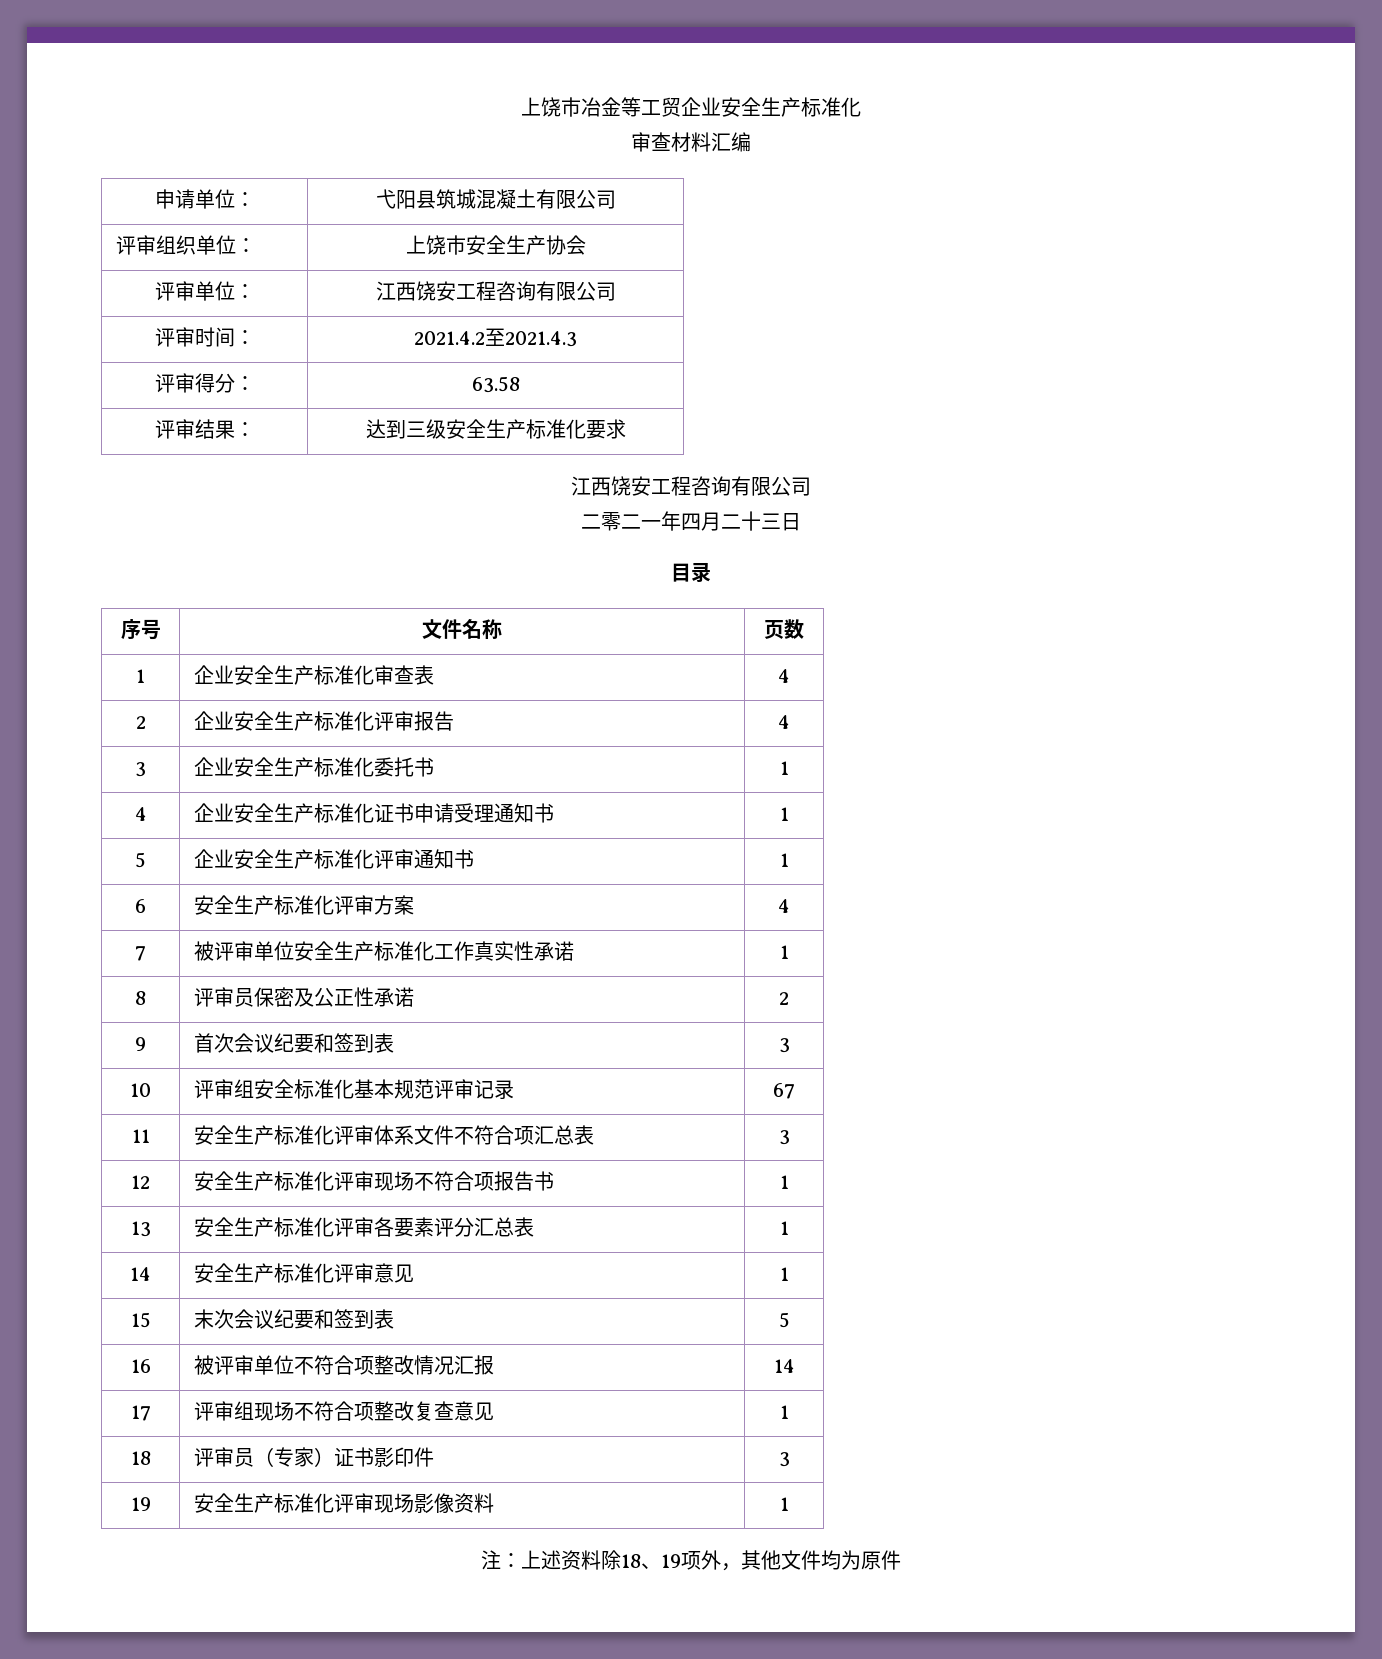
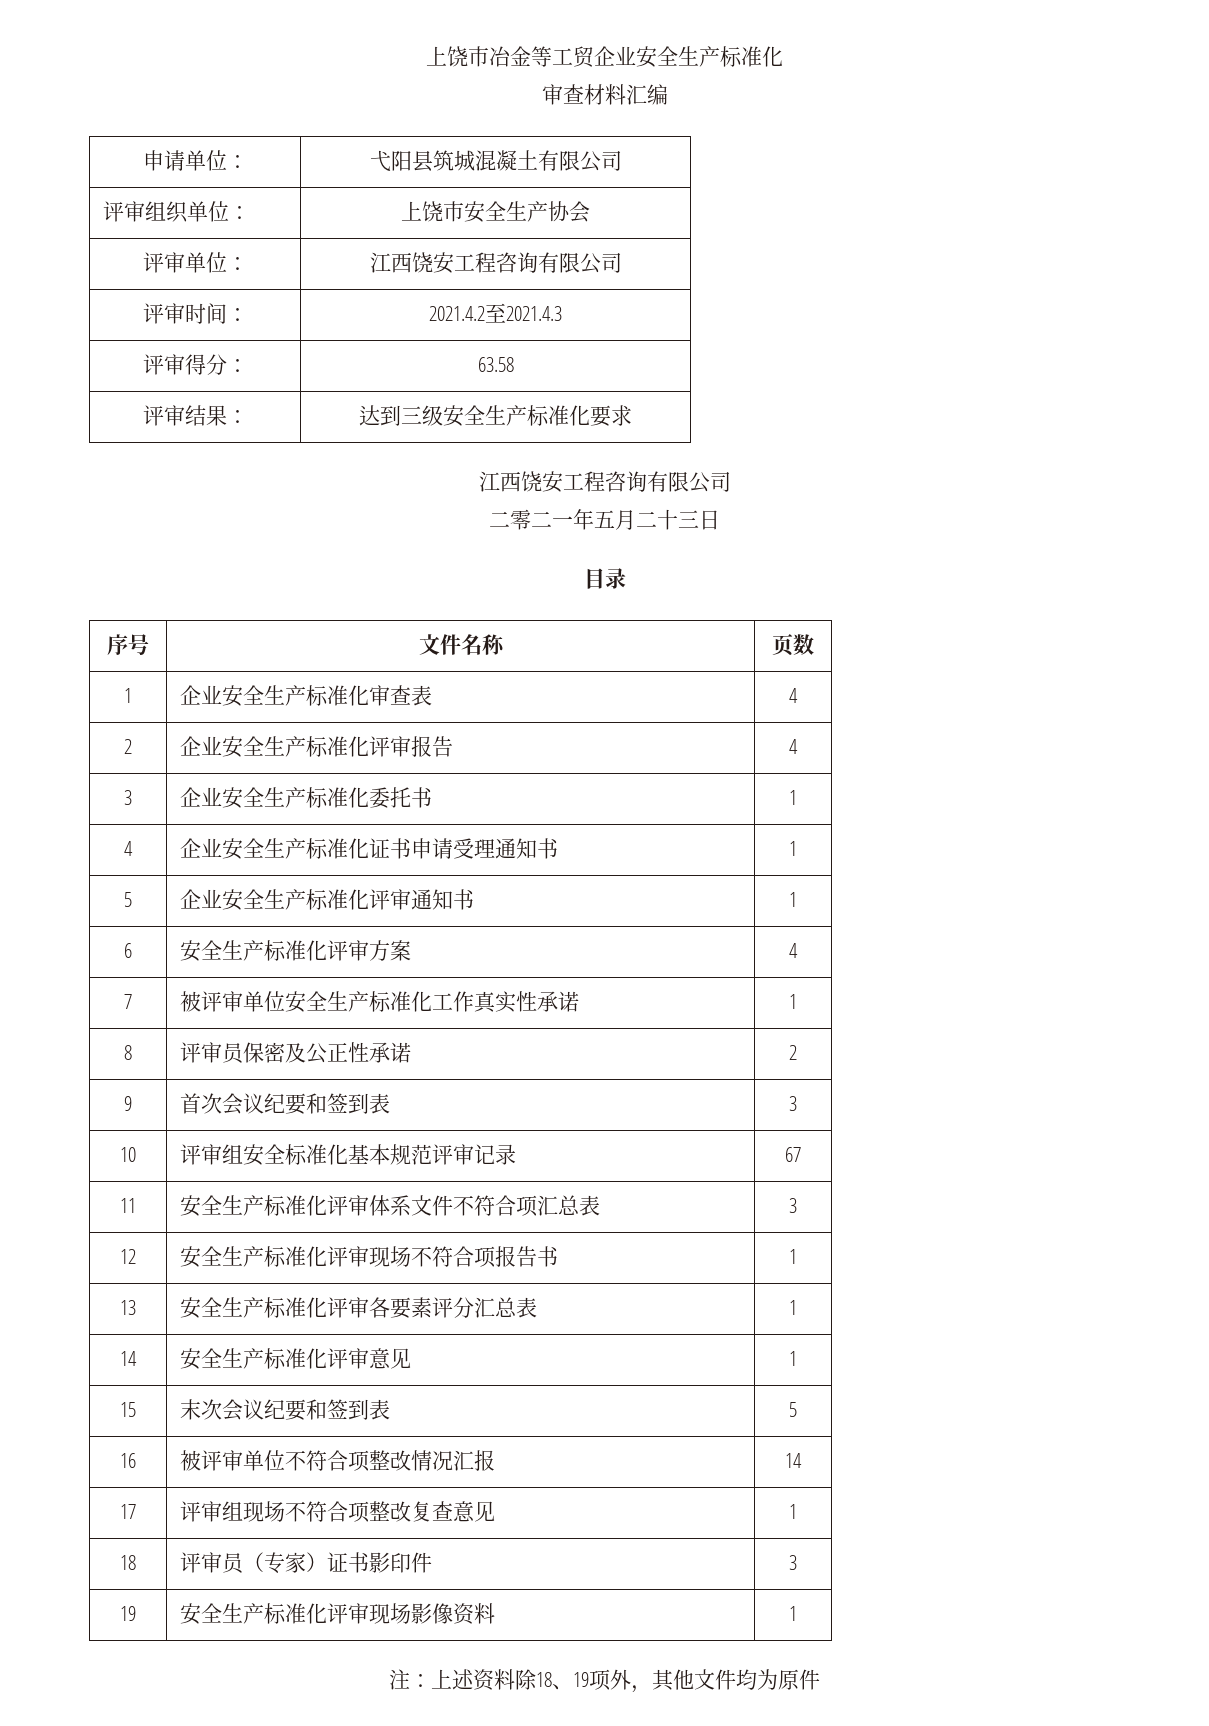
- 二零二一年四月二十三日
+ 二零二一年五月二十三日

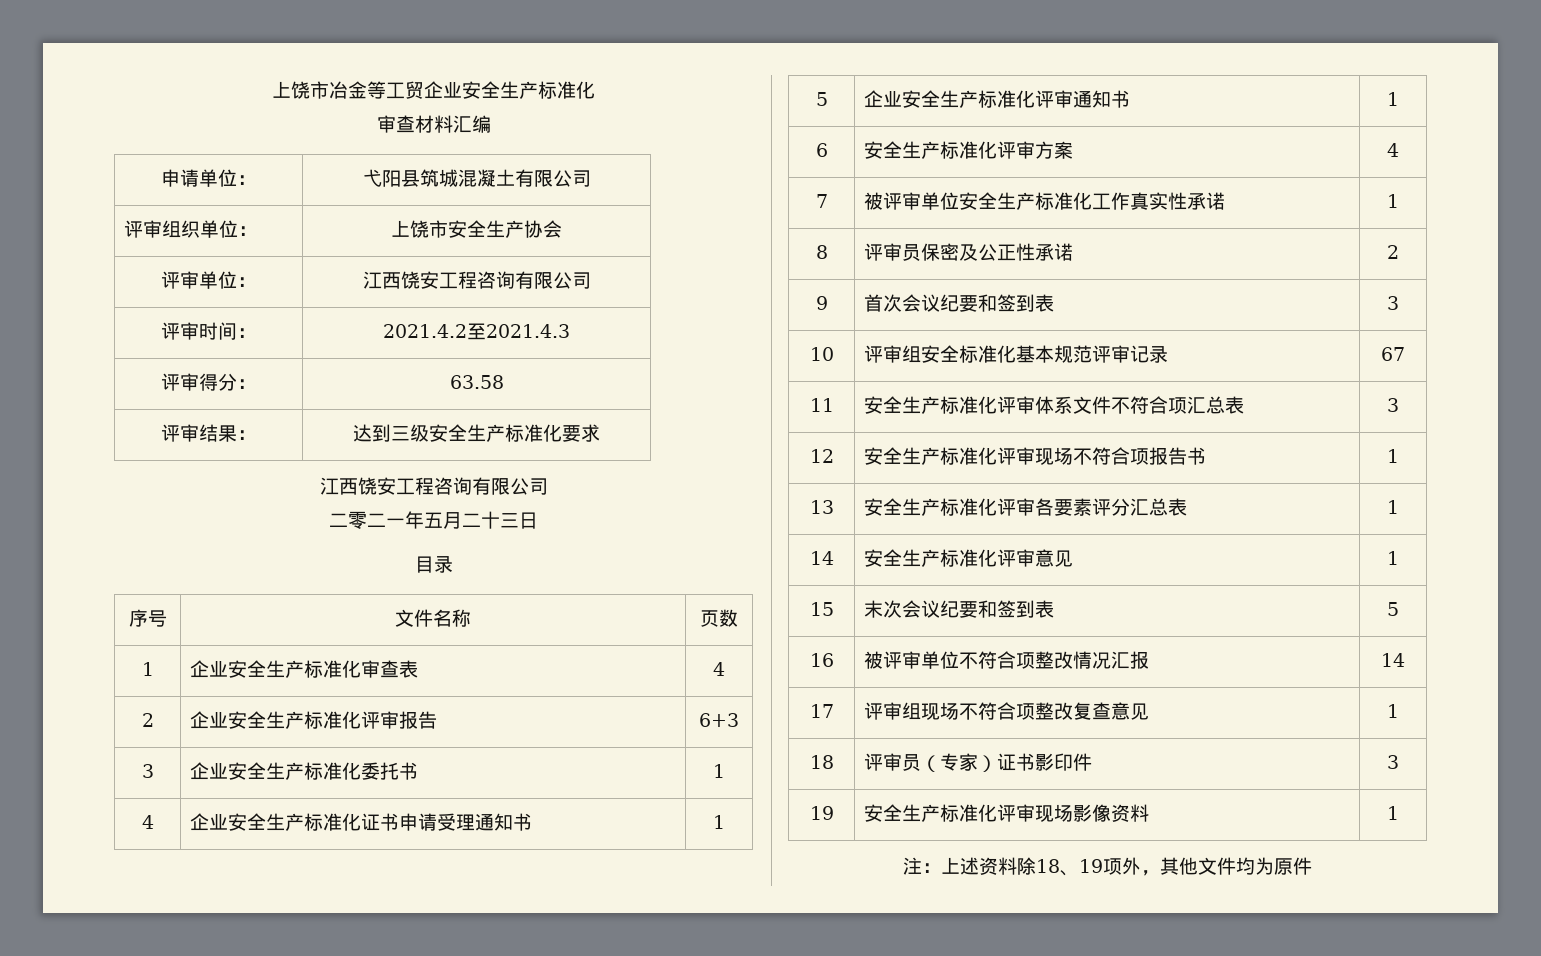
- 2 | 企业安全生产标准化评审报告 | 4
+ 2 | 企业安全生产标准化评审报告 | 6+3

